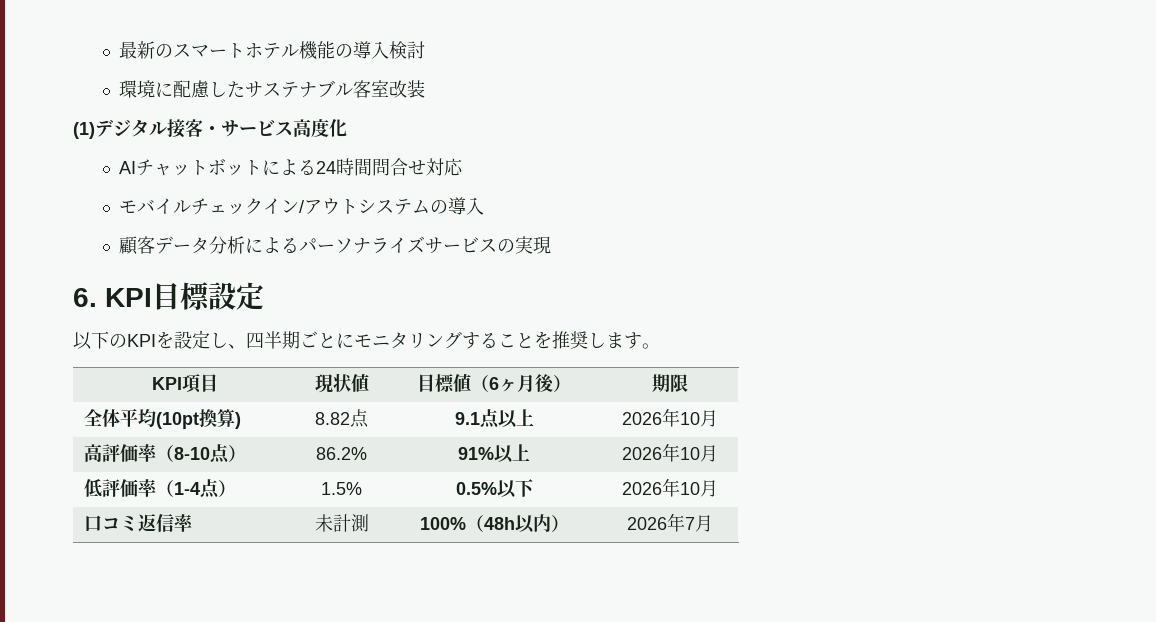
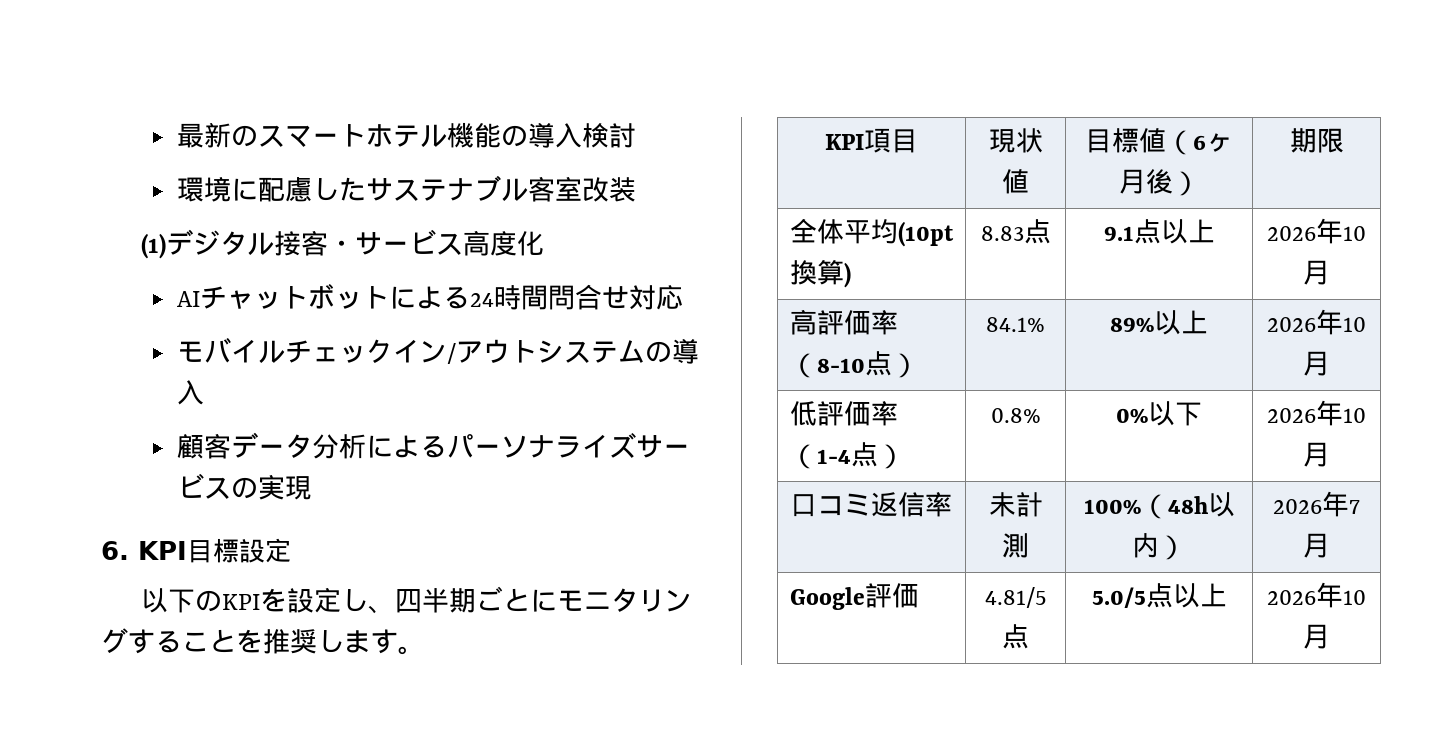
- 全体平均(10pt換算) | 8.82点 | 9.1点以上 | 2026年10月
+ 全体平均(10pt換算) | 8.83点 | 9.1点以上 | 2026年10月
- 高評価率（8-10点） | 86.2% | 91%以上 | 2026年10月
+ 高評価率（8-10点） | 84.1% | 89%以上 | 2026年10月
- 低評価率（1-4点） | 1.5% | 0.5%以下 | 2026年10月
+ 低評価率（1-4点） | 0.8% | 0%以下 | 2026年10月
+ Google評価 | 4.81/5点 | 5.0/5点以上 | 2026年10月

